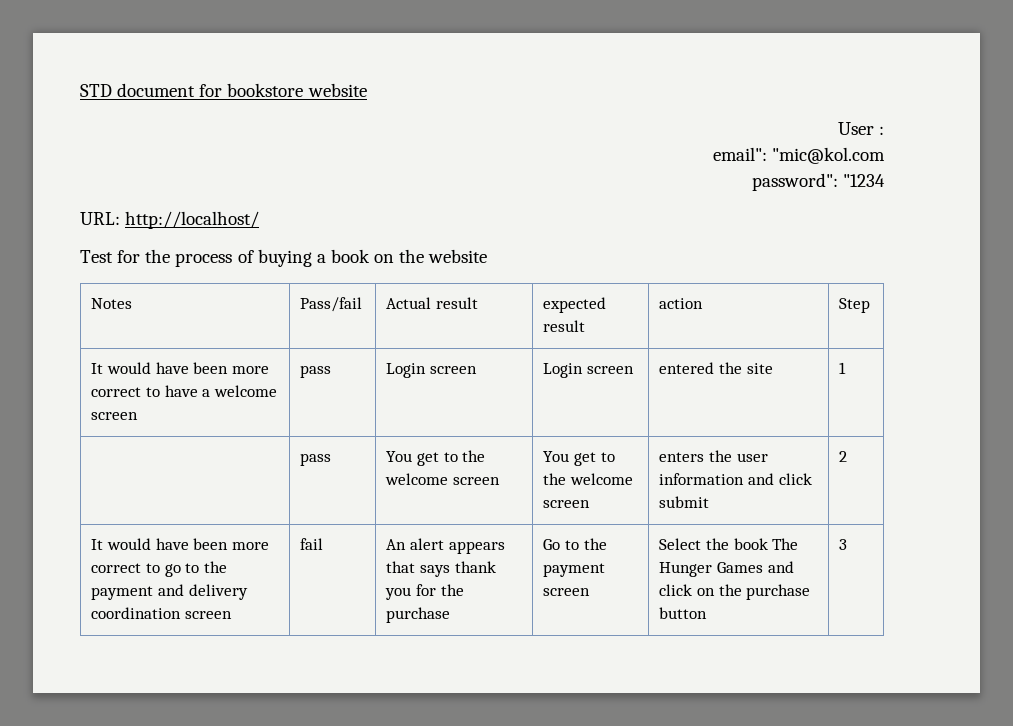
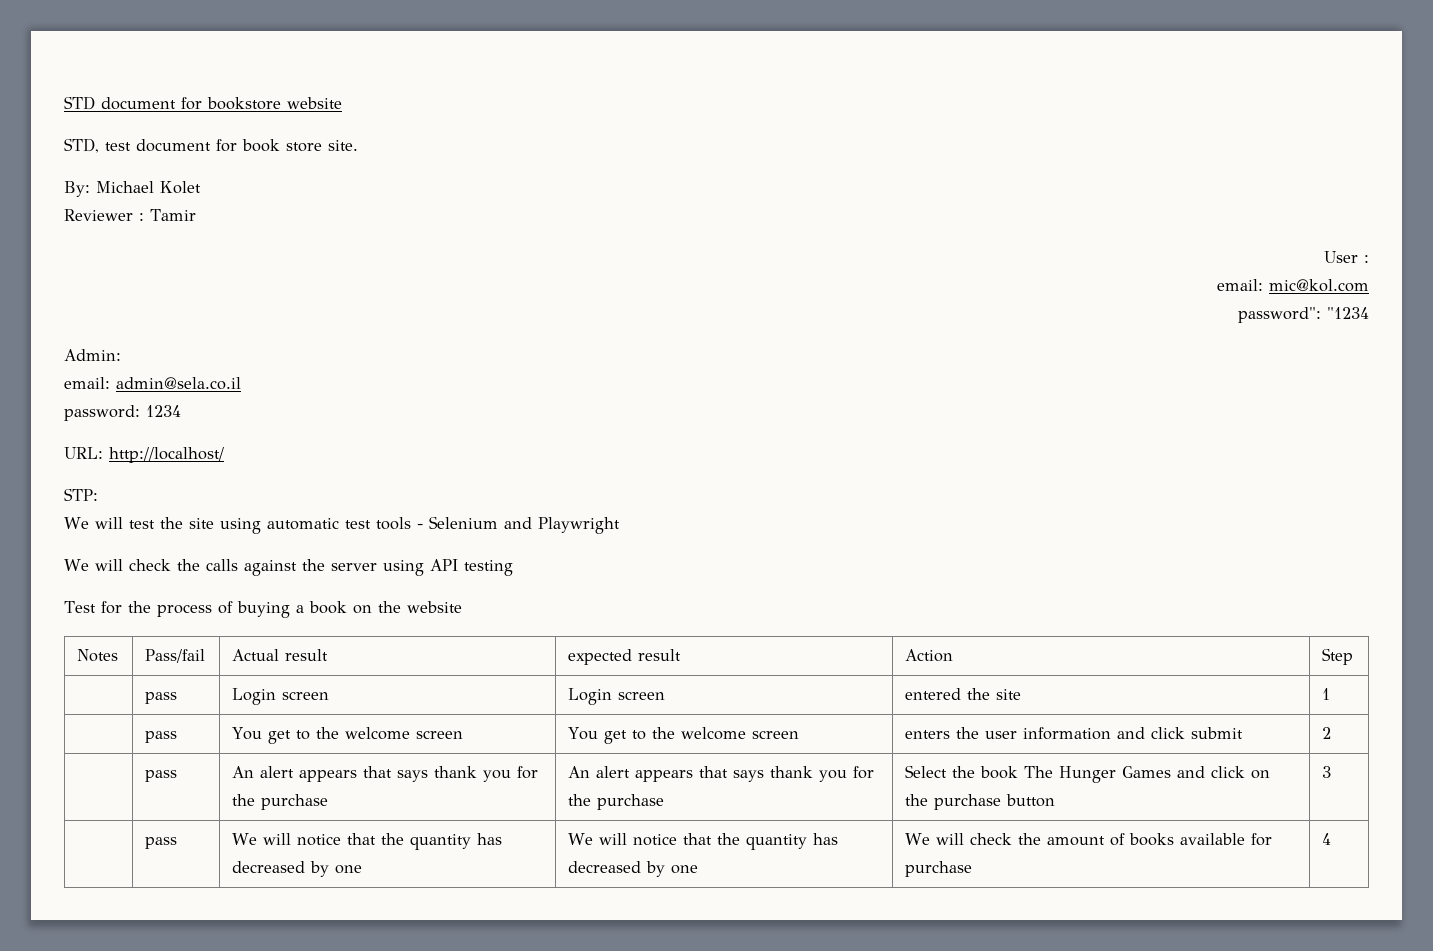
+ STD, test document for book store site.
+ By: Michael Kolet
+ Reviewer : Tamir
- email": "mic@kol.com
+ email: mic@kol.com
+ Admin:
+ email: admin@sela.co.il
+ password: 1234
  URL: http://localhost/
+ STP:
+ We will test the site using automatic test tools - Selenium and Playwright
+ We will check the calls against the server using API testing
- Notes | Pass/fail | Actual result | expected result | action | Step
+ Notes | Pass/fail | Actual result | expected result | Action | Step
- It would have been more correct to have a welcome screen | pass | Login screen | Login screen | entered the site | 1
+ | pass | Login screen | Login screen | entered the site | 1
  | pass | You get to the welcome screen | You get to the welcome screen | enters the user information and click submit | 2
- It would have been more correct to go to the payment and delivery coordination screen | fail
+ | pass
- An alert appears that says thank you for the purchase | Go to the payment screen
+ An alert appears that says thank you for the purchase | An alert appears that says thank you for the purchase
+ | pass | We will notice that the quantity has decreased by one | We will notice that the quantity has decreased by one | We will check the amount of books available for purchase | 4

